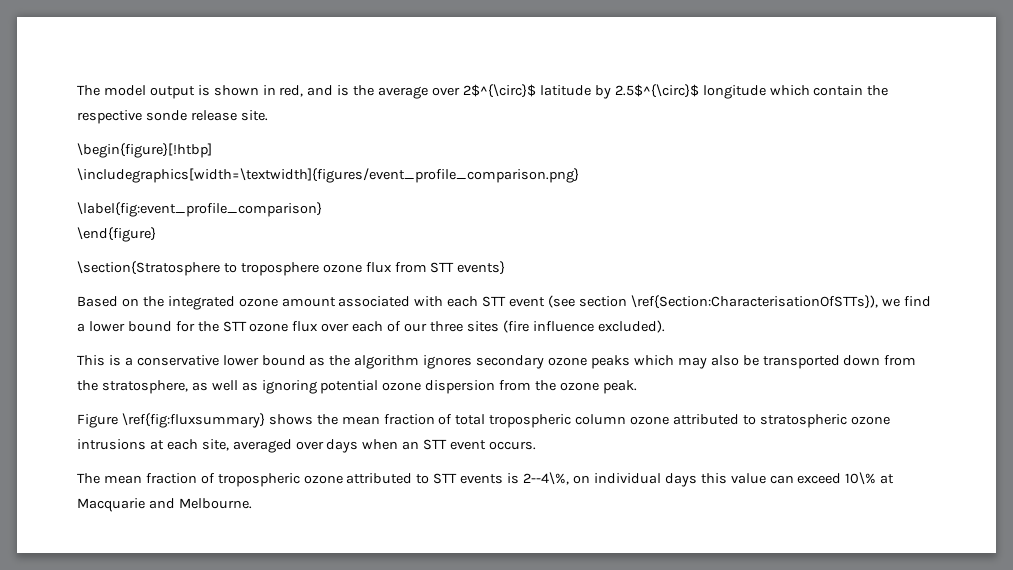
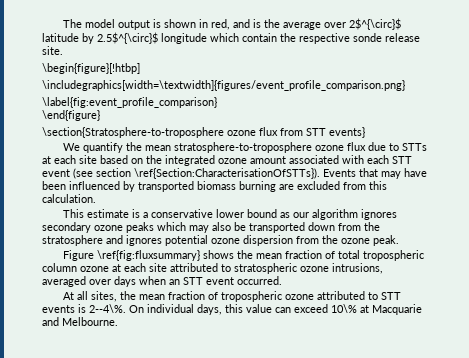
- \section{Stratosphere to troposphere ozone flux from STT events}
+ \section{Stratosphere-to-troposphere ozone flux from STT events}
- Based on the integrated ozone amount associated with each STT event (see section \ref{Section:CharacterisationOfSTTs}), we find a lower bound for the STT ozone flux over each of our three sites (fire influence excluded).
+ We quantify the mean stratosphere-to-troposphere ozone flux due to STTs at each site based on the integrated ozone amount associated with each STT event (see section \ref{Section:CharacterisationOfSTTs}). Events that may have been influenced by transported biomass burning are excluded from this calculation.
- This is a conservative lower bound as the algorithm ignores secondary ozone peaks which may also be transported down from the stratosphere, as well as ignoring potential ozone dispersion from the ozone peak.
+ This estimate is a conservative lower bound as our algorithm ignores secondary ozone peaks which may also be transported down from the stratosphere and ignores potential ozone dispersion from the ozone peak.
- Figure \ref{fig:fluxsummary} shows the mean fraction of total tropospheric column ozone attributed to stratospheric ozone intrusions at each site, averaged over days when an STT event occurs.
- The mean fraction of tropospheric ozone attributed to STT events is 2--4\%, on individual days this value can exceed 10\% at Macquarie and Melbourne.
+ Figure \ref{fig:fluxsummary} shows the mean fraction of total tropospheric column ozone at each site attributed to stratospheric ozone intrusions, averaged over days when an STT event occurred.
+ At all sites, the mean fraction of tropospheric ozone attributed to STT events is 2--4\%. On individual days, this value can exceed 10\% at Macquarie and Melbourne.

